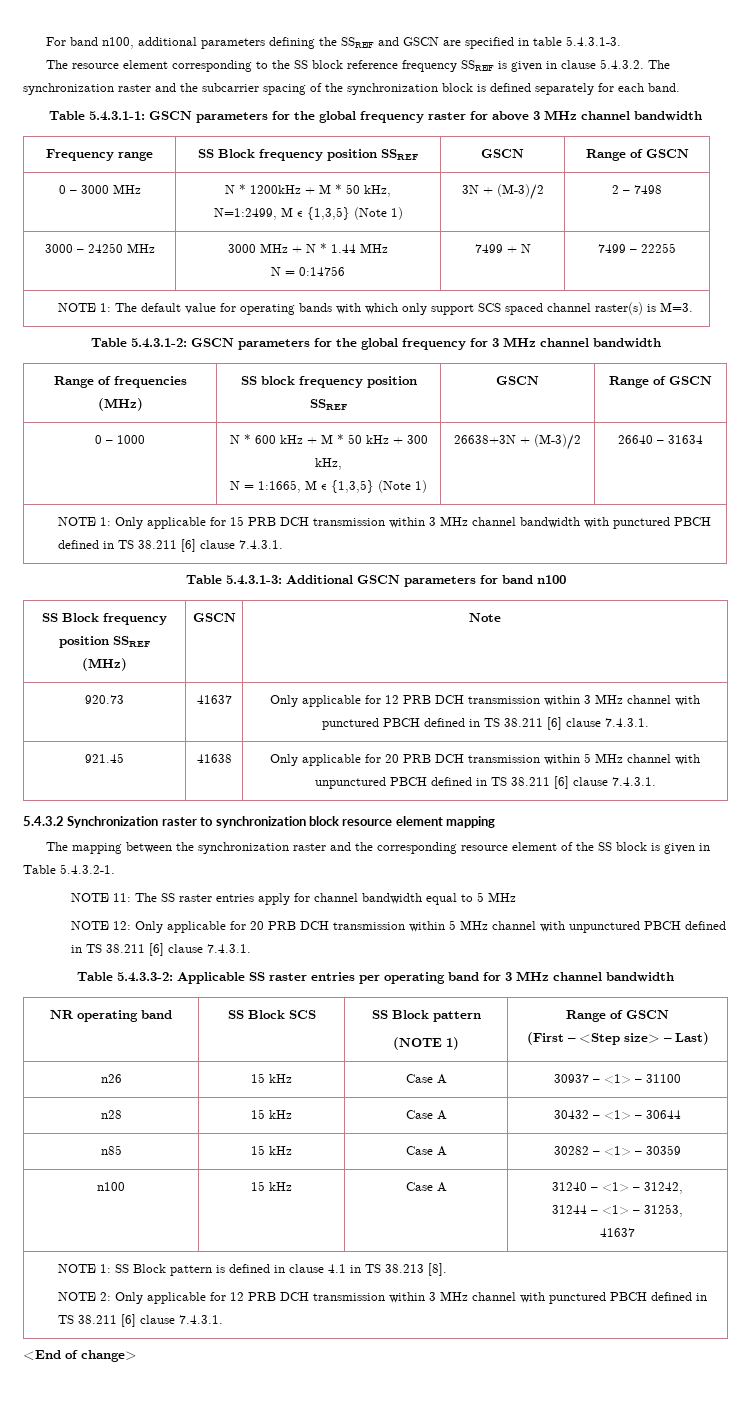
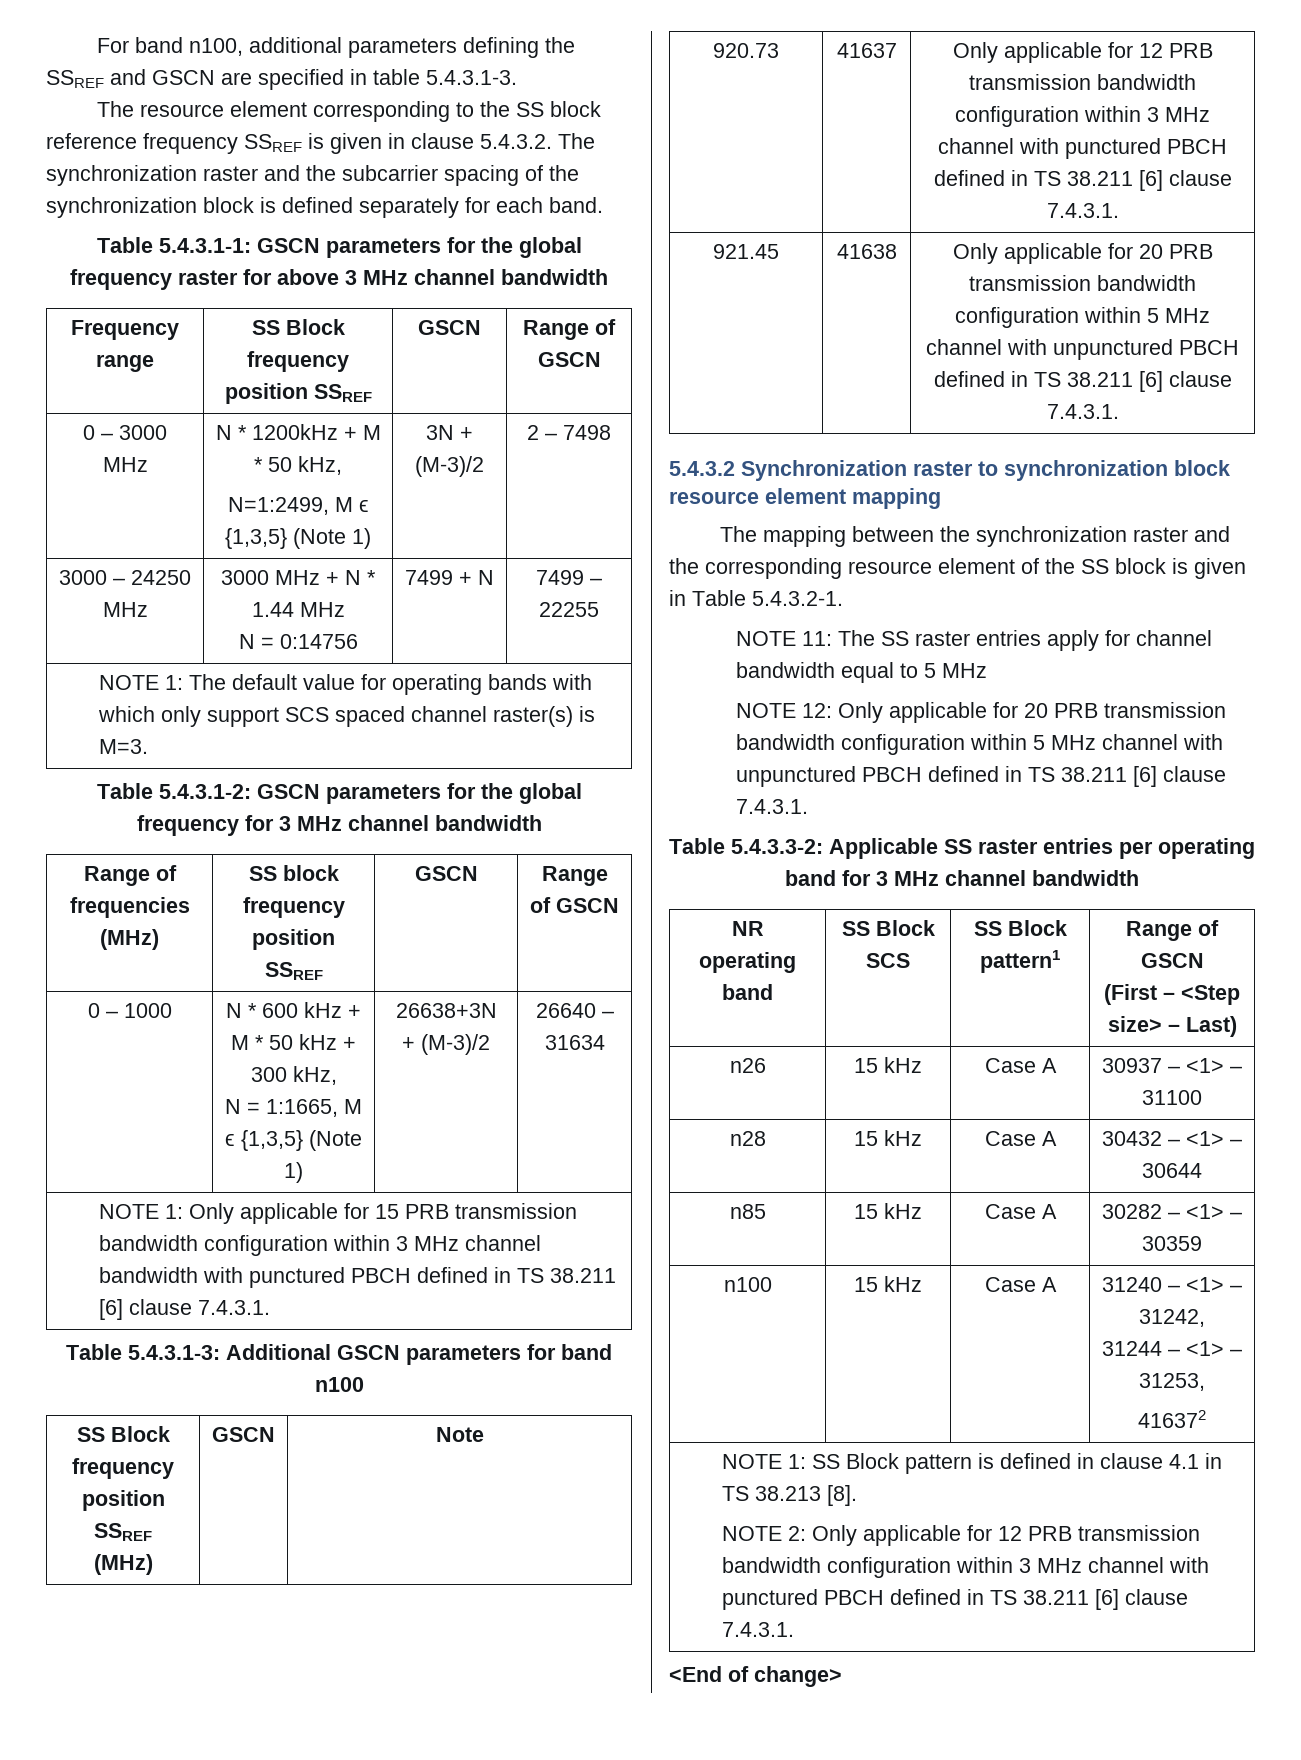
- NOTE 1: Only applicable for 15 PRB DCH transmission within 3 MHz channel bandwidth with punctured PBCH defined in TS 38.211 [6] clause 7.4.3.1.
+ NOTE 1: Only applicable for 15 PRB transmission bandwidth configuration within 3 MHz channel bandwidth with punctured PBCH defined in TS 38.211 [6] clause 7.4.3.1.
- 920.73 | 41637 | Only applicable for 12 PRB DCH transmission within 3 MHz channel with punctured PBCH defined in TS 38.211 [6] clause 7.4.3.1.
+ 920.73 | 41637 | Only applicable for 12 PRB transmission bandwidth configuration within 3 MHz channel with punctured PBCH defined in TS 38.211 [6] clause 7.4.3.1.
- 921.45 | 41638 | Only applicable for 20 PRB DCH transmission within 5 MHz channel with unpunctured PBCH defined in TS 38.211 [6] clause 7.4.3.1.
+ 921.45 | 41638 | Only applicable for 20 PRB transmission bandwidth configuration within 5 MHz channel with unpunctured PBCH defined in TS 38.211 [6] clause 7.4.3.1.
- NOTE 12: Only applicable for 20 PRB DCH transmission within 5 MHz channel with unpunctured PBCH defined in TS 38.211 [6] clause 7.4.3.1.
+ NOTE 12: Only applicable for 20 PRB transmission bandwidth configuration within 5 MHz channel with unpunctured PBCH defined in TS 38.211 [6] clause 7.4.3.1.
- NR operating band | SS Block SCS | SS Block pattern
- (NOTE 1) | Range of GSCN
+ NR operating band | SS Block SCS | SS Block pattern1 | Range of GSCN
  n100 | 15 kHz | Case A | 31240 – <1> – 31242,
  31244 – <1> – 31253,
- 41637
+ 416372
  NOTE 1: SS Block pattern is defined in clause 4.1 in TS 38.213 [8].
- NOTE 2: Only applicable for 12 PRB DCH transmission within 3 MHz channel with punctured PBCH defined in TS 38.211 [6] clause 7.4.3.1.
+ NOTE 2: Only applicable for 12 PRB transmission bandwidth configuration within 3 MHz channel with punctured PBCH defined in TS 38.211 [6] clause 7.4.3.1.

